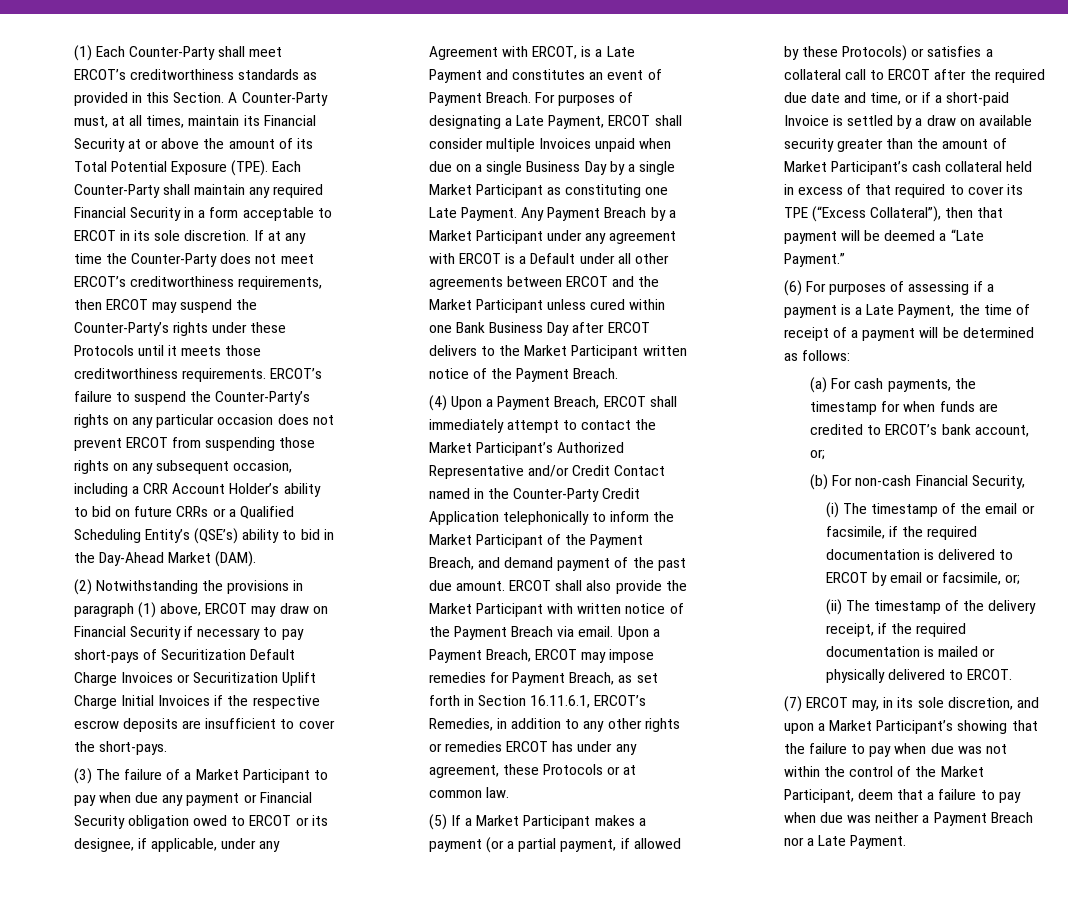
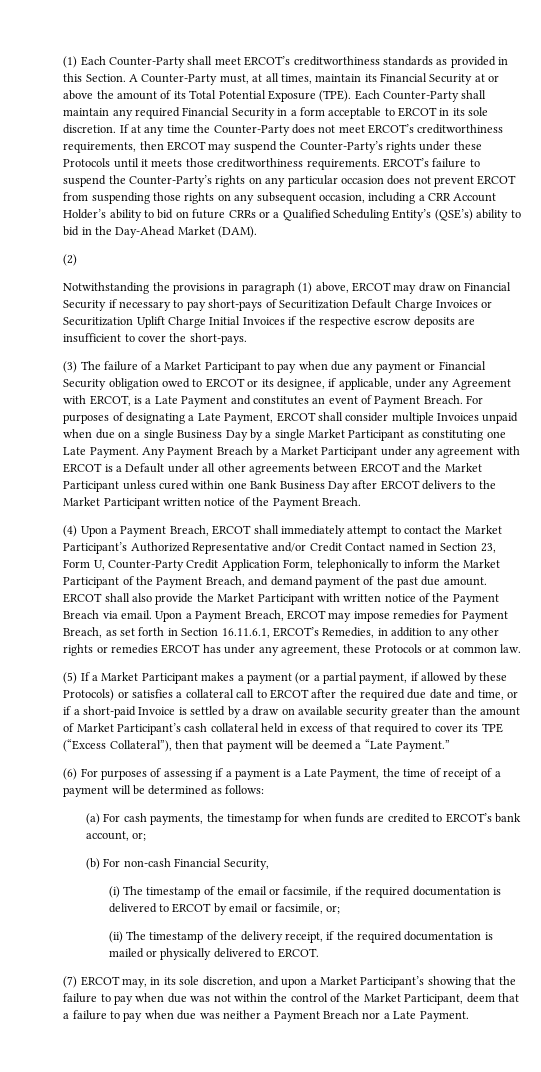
- (2) Notwithstanding the provisions in paragraph (1) above, ERCOT may draw on Financial Security if necessary to pay short-pays of Securitization Default Charge Invoices or Securitization Uplift Charge Initial Invoices if the respective escrow deposits are insufficient to cover the short-pays.
+ (2)
+ Notwithstanding the provisions in paragraph (1) above, ERCOT may draw on Financial Security if necessary to pay short-pays of Securitization Default Charge Invoices or Securitization Uplift Charge Initial Invoices if the respective escrow deposits are insufficient to cover the short-pays.
- (4) Upon a Payment Breach, ERCOT shall immediately attempt to contact the Market Participant’s Authorized Representative and/or Credit Contact named in the Counter-Party Credit Application telephonically to inform the Market Participant of the Payment Breach, and demand payment of the past due amount.
+ (4) Upon a Payment Breach, ERCOT shall immediately attempt to contact the Market Participant’s Authorized Representative and/or Credit Contact named in Section 23, Form U, Counter-Party Credit Application Form, telephonically to inform the Market Participant of the Payment Breach, and demand payment of the past due amount.

